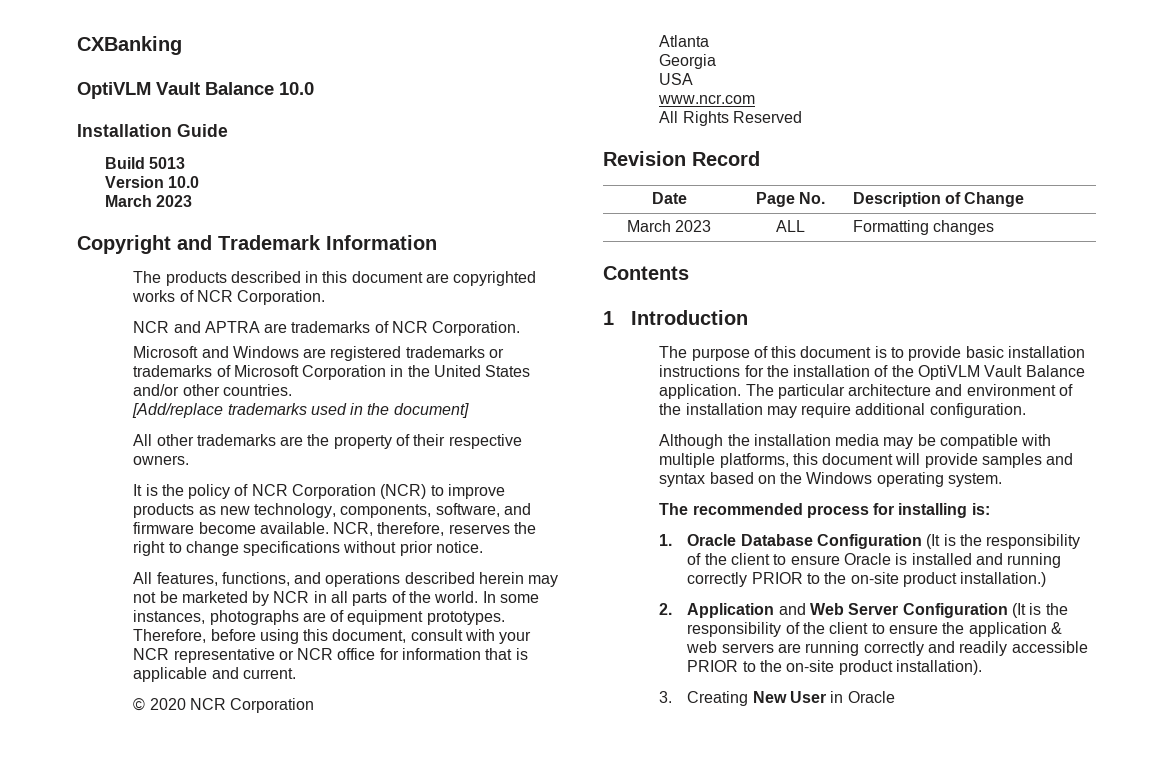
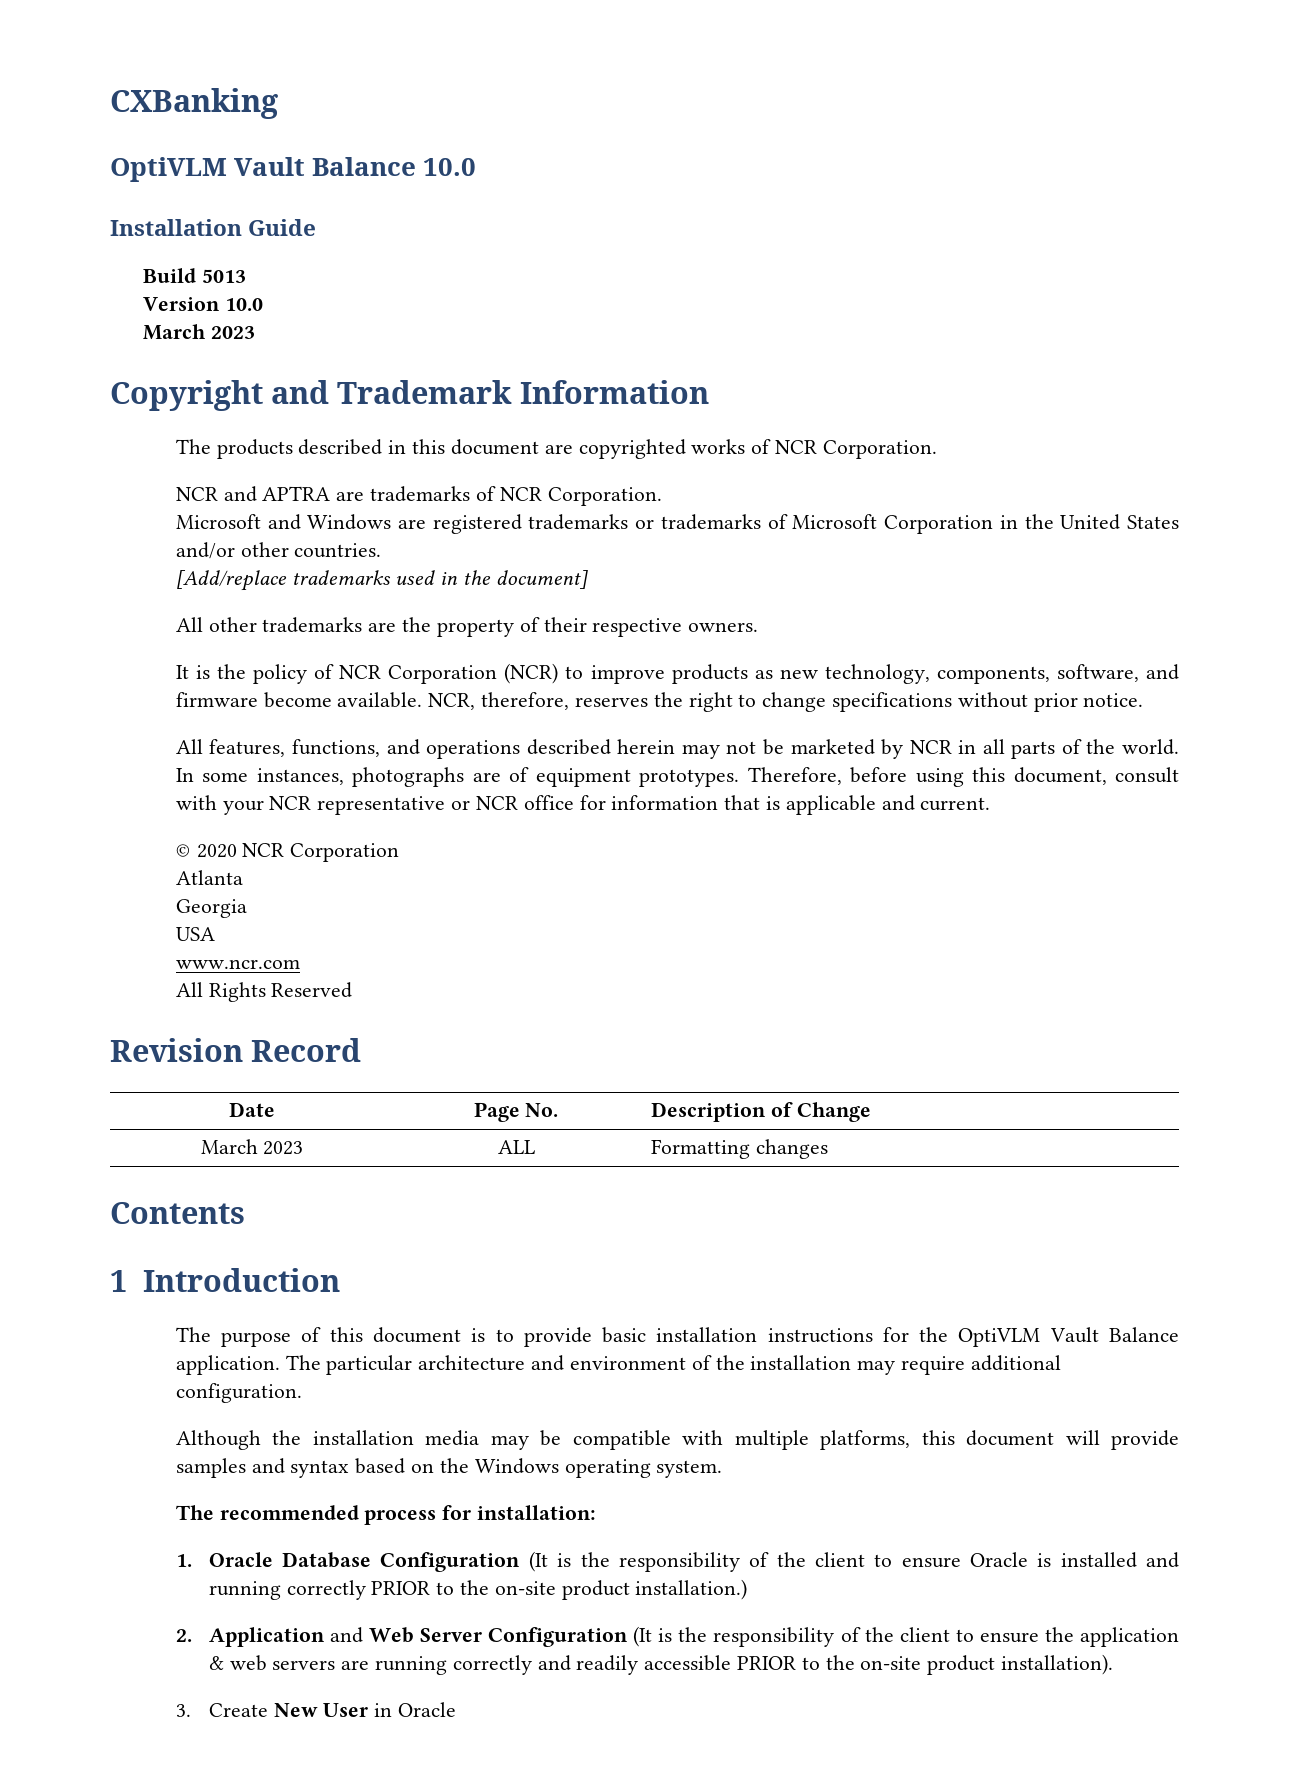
- The purpose of this document is to provide basic installation instructions for the installation of the OptiVLM Vault Balance application.
+ The purpose of this document is to provide basic installation instructions for the OptiVLM Vault Balance application.
- The recommended process for installing is:
+ The recommended process for installation:
- 3. Creating New User in Oracle
+ 3. Create New User in Oracle

